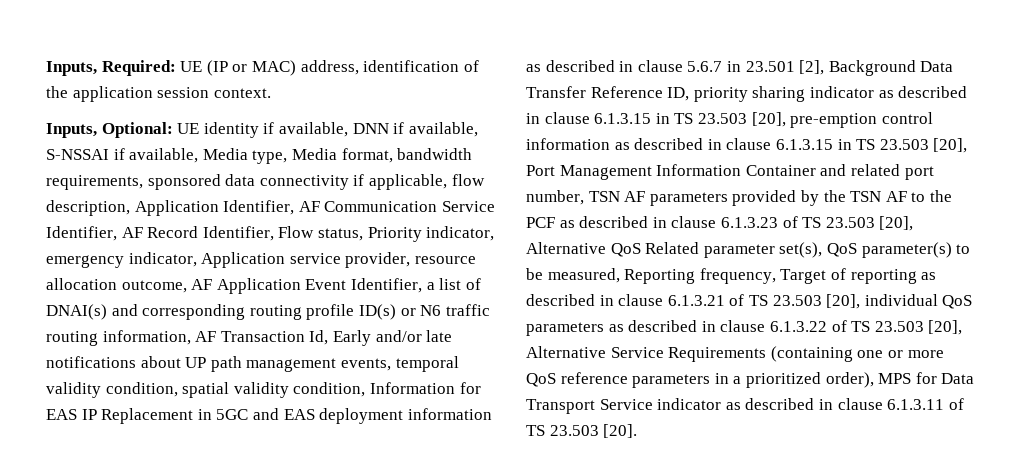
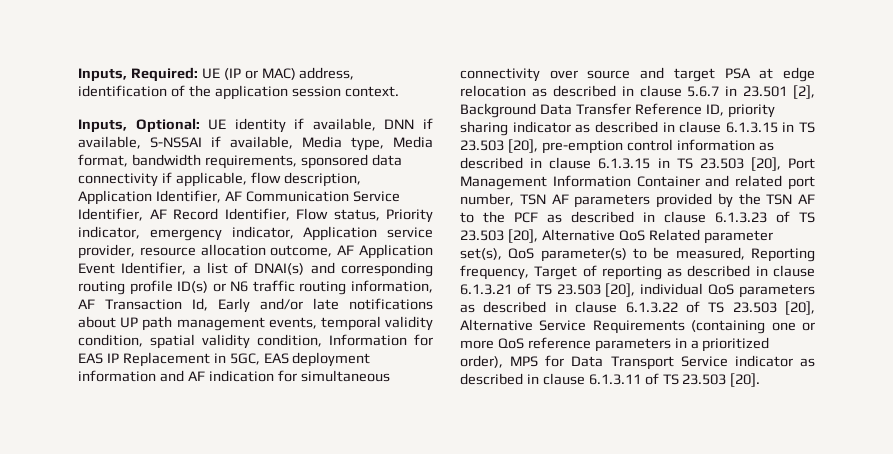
- UE identity if available, DNN if available, S-NSSAI if available, Media type, Media format, bandwidth requirements, sponsored data connectivity if applicable, flow description, Application Identifier, AF Communication Service Identifier, AF Record Identifier, Flow status, Priority indicator, emergency indicator, Application service provider, resource allocation outcome, AF Application Event Identifier, a list of DNAI(s) and corresponding routing profile ID(s) or N6 traffic routing information, AF Transaction Id, Early and/or late notifications about UP path management events, temporal validity condition, spatial validity condition, Information for EAS IP Replacement in 5GC and EAS deployment information as described in clause 5.6.7 in 23.501 [2], Background Data Transfer Reference ID, priority sharing indicator as described in clause 6.1.3.15 in TS 23.503 [20], pre-emption control information as described in clause 6.1.3.15 in TS 23.503 [20], Port Management Information Container and related port number, TSN AF parameters provided by the TSN AF to the PCF as described in clause 6.1.3.23 of TS 23.503 [20], Alternative QoS Related parameter set(s), QoS parameter(s) to be measured, Reporting frequency, Target of reporting as described in clause 6.1.3.21 of TS 23.503 [20], individual QoS parameters as described in clause 6.1.3.22 of TS 23.503 [20], Alternative Service Requirements (containing one or more QoS reference parameters in a prioritized order), MPS for Data Transport Service indicator as described in clause 6.1.3.11 of TS 23.503 [20].
+ UE identity if available, DNN if available, S-NSSAI if available, Media type, Media format, bandwidth requirements, sponsored data connectivity if applicable, flow description, Application Identifier, AF Communication Service Identifier, AF Record Identifier, Flow status, Priority indicator, emergency indicator, Application service provider, resource allocation outcome, AF Application Event Identifier, a list of DNAI(s) and corresponding routing profile ID(s) or N6 traffic routing information, AF Transaction Id, Early and/or late notifications about UP path management events, temporal validity condition, spatial validity condition, Information for EAS IP Replacement in 5GC, EAS deployment information and AF indication for simultaneous connectivity over source and target PSA at edge relocation as described in clause 5.6.7 in 23.501 [2], Background Data Transfer Reference ID, priority sharing indicator as described in clause 6.1.3.15 in TS 23.503 [20], pre-emption control information as described in clause 6.1.3.15 in TS 23.503 [20], Port Management Information Container and related port number, TSN AF parameters provided by the TSN AF to the PCF as described in clause 6.1.3.23 of TS 23.503 [20], Alternative QoS Related parameter set(s), QoS parameter(s) to be measured, Reporting frequency, Target of reporting as described in clause 6.1.3.21 of TS 23.503 [20], individual QoS parameters as described in clause 6.1.3.22 of TS 23.503 [20], Alternative Service Requirements (containing one or more QoS reference parameters in a prioritized order), MPS for Data Transport Service indicator as described in clause 6.1.3.11 of TS 23.503 [20].

